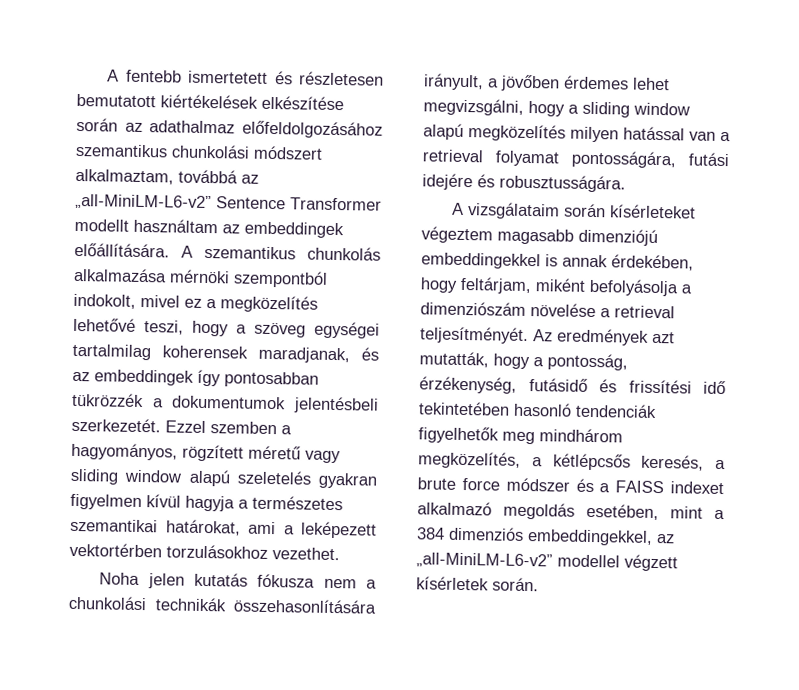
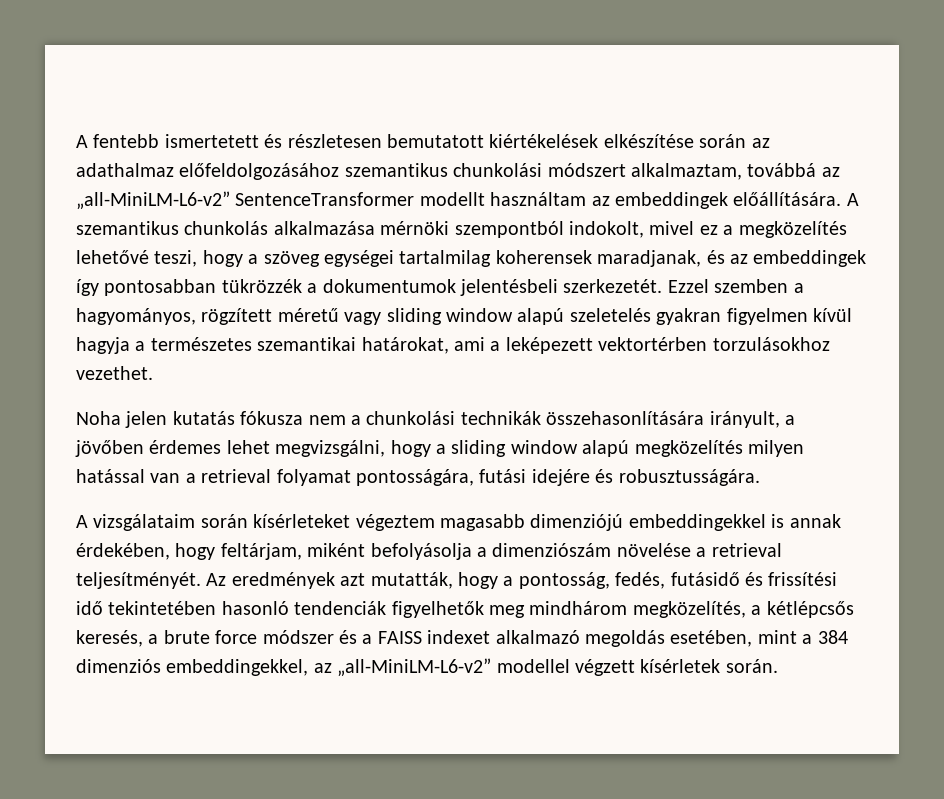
- A fentebb ismertetett és részletesen bemutatott kiértékelések elkészítése során az adathalmaz előfeldolgozásához szemantikus chunkolási módszert alkalmaztam, továbbá az „all-MiniLM-L6-v2” Sentence Transformer modellt használtam az embeddingek előállítására.
+ A fentebb ismertetett és részletesen bemutatott kiértékelések elkészítése során az adathalmaz előfeldolgozásához szemantikus chunkolási módszert alkalmaztam, továbbá az „all-MiniLM-L6-v2” SentenceTransformer modellt használtam az embeddingek előállítására.
- Az eredmények azt mutatták, hogy a pontosság, érzékenység, futásidő és frissítési idő tekintetében hasonló tendenciák figyelhetők meg mindhárom megközelítés, a kétlépcsős keresés, a brute force módszer és a FAISS indexet alkalmazó megoldás esetében, mint a 384 dimenziós embeddingekkel, az „all-MiniLM-L6-v2” modellel végzett kísérletek során.
+ Az eredmények azt mutatták, hogy a pontosság, fedés, futásidő és frissítési idő tekintetében hasonló tendenciák figyelhetők meg mindhárom megközelítés, a kétlépcsős keresés, a brute force módszer és a FAISS indexet alkalmazó megoldás esetében, mint a 384 dimenziós embeddingekkel, az „all-MiniLM-L6-v2” modellel végzett kísérletek során.

